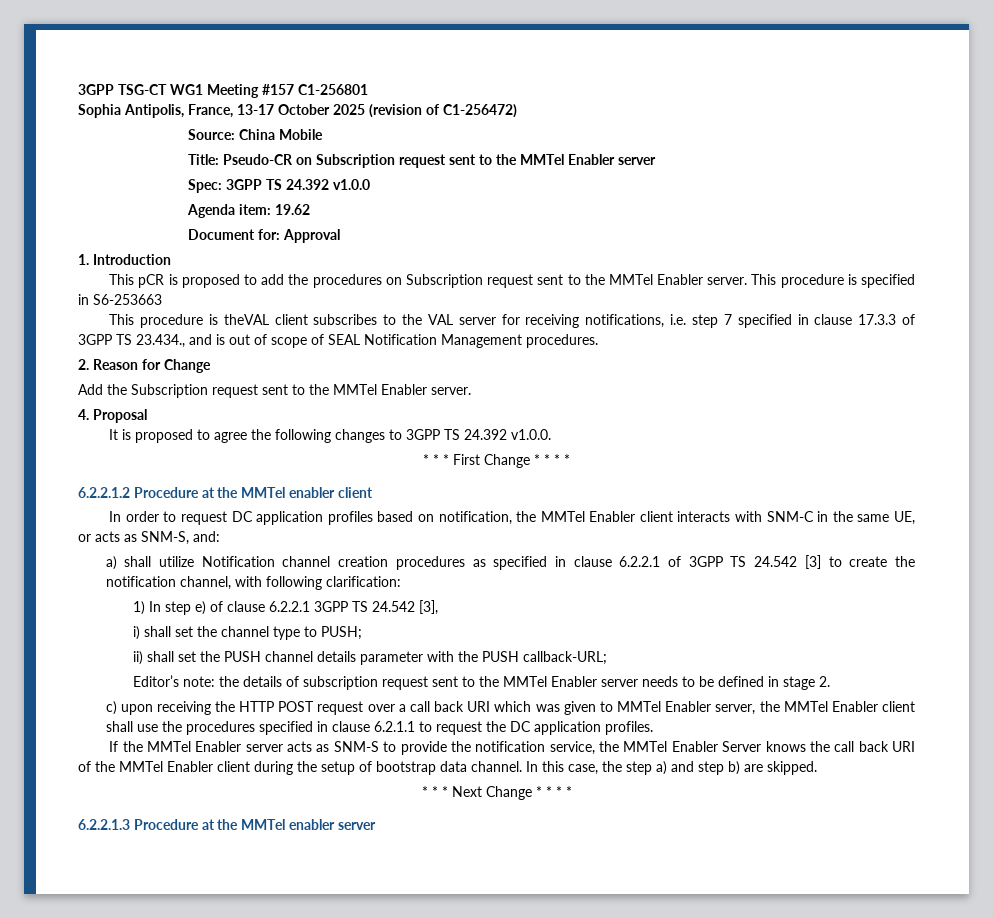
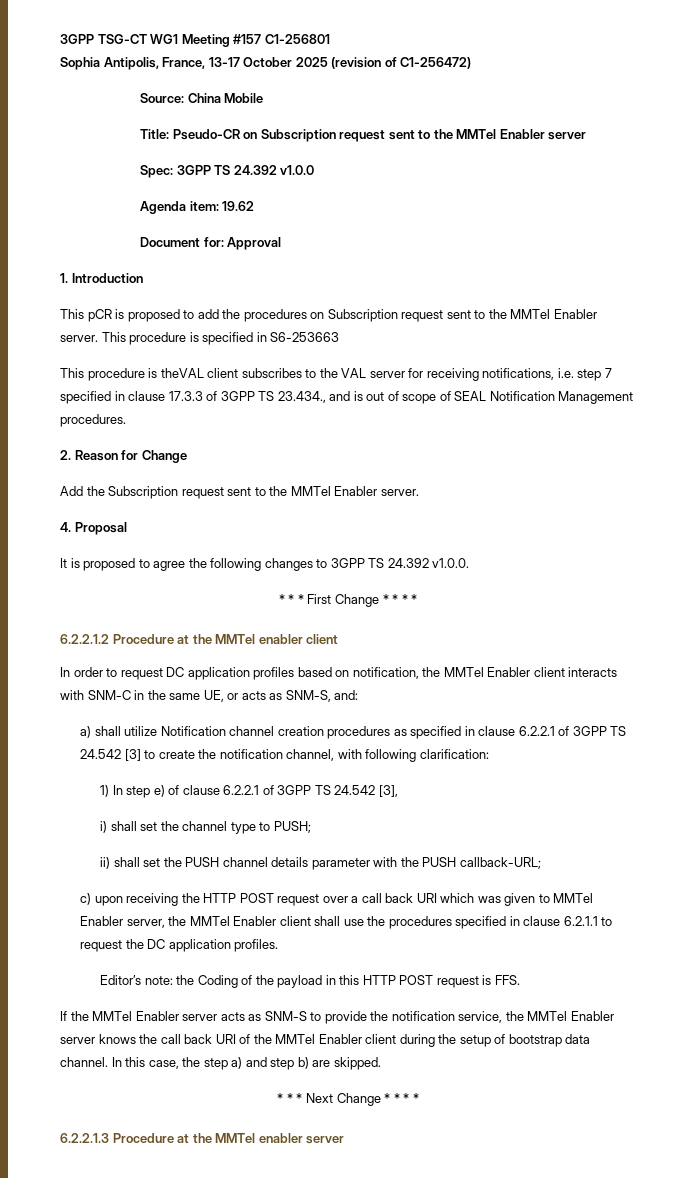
- 1) In step e) of clause 6.2.2.1 3GPP TS 24.542 [3],
+ 1) In step e) of clause 6.2.2.1 of 3GPP TS 24.542 [3],
- Editor’s note: the details of subscription request sent to the MMTel Enabler server needs to be defined in stage 2.
+ Editor’s note: the Coding of the payload in this HTTP POST request is FFS.
- If the MMTel Enabler server acts as SNM-S to provide the notification service, the MMTel Enabler Server knows the call back URI of the MMTel Enabler client during the setup of bootstrap data channel.
+ If the MMTel Enabler server acts as SNM-S to provide the notification service, the MMTel Enabler server knows the call back URI of the MMTel Enabler client during the setup of bootstrap data channel.

